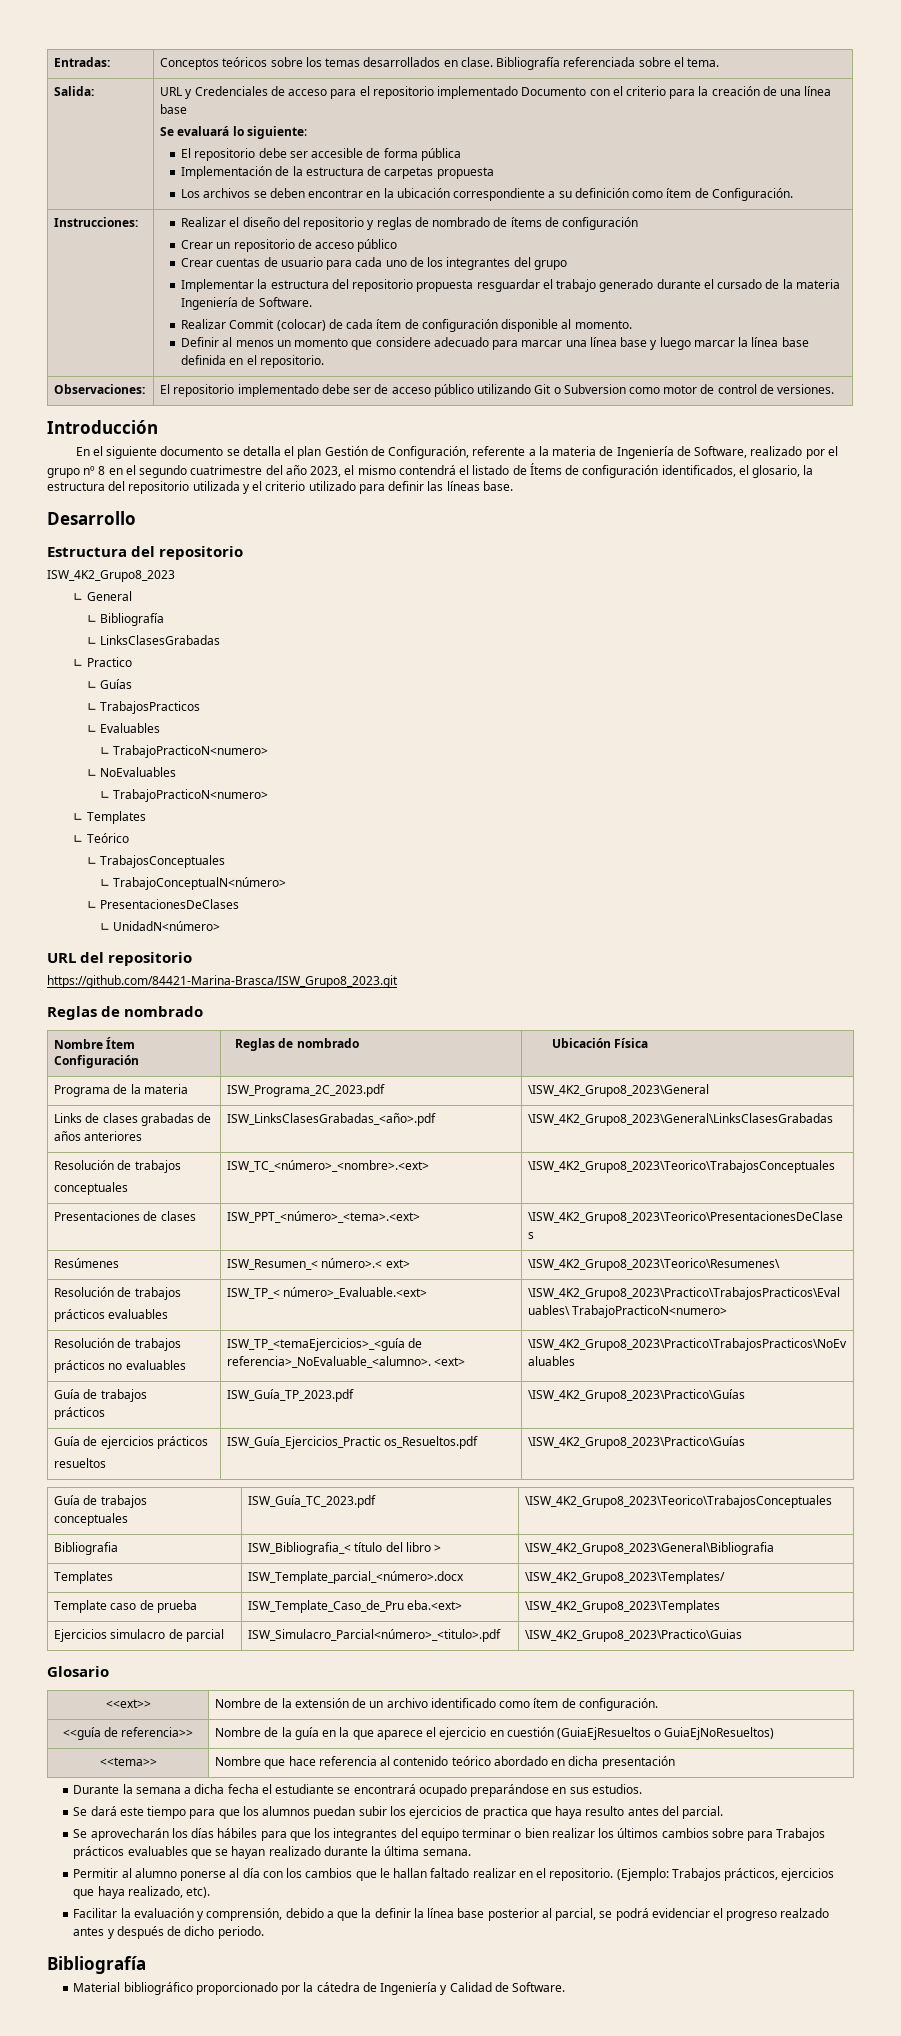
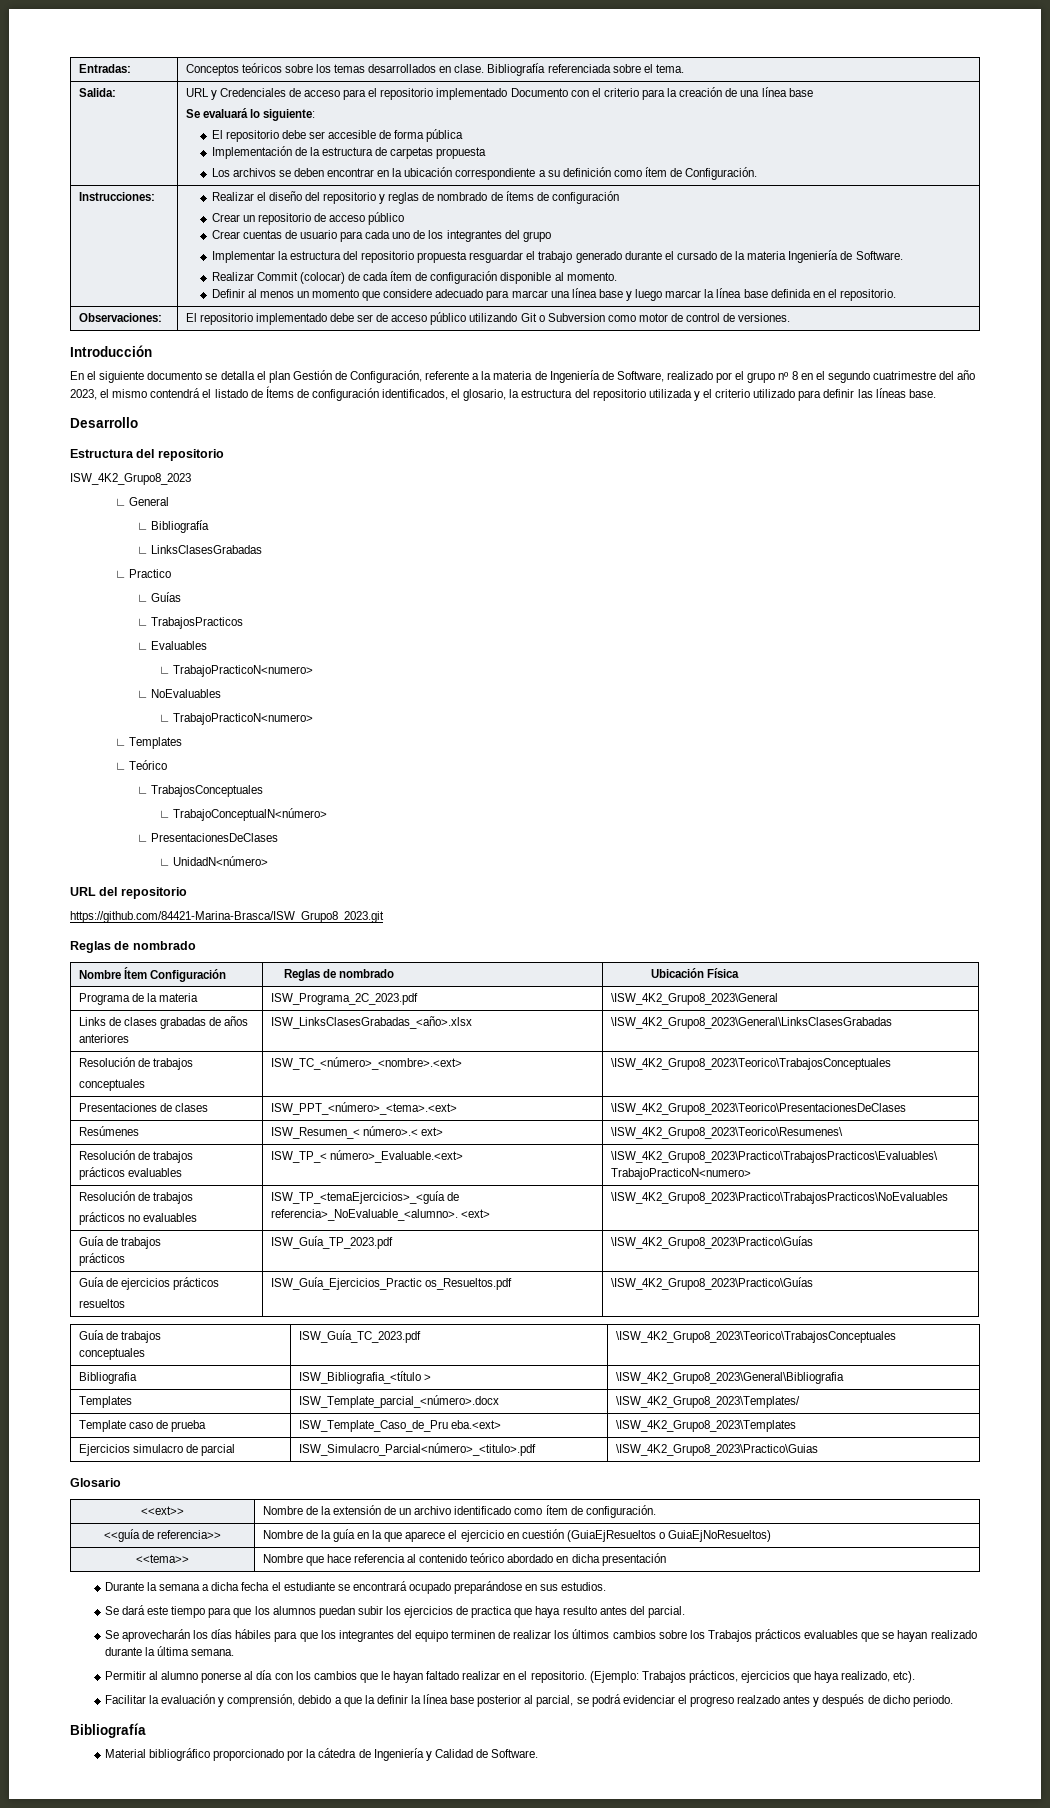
- Links de clases grabadas de años anteriores | ISW_LinksClasesGrabadas_<año>.pdf | \ISW_4K2_Grupo8_2023\General\LinksClasesGrabadas
+ Links de clases grabadas de años anteriores | ISW_LinksClasesGrabadas_<año>.xlsx | \ISW_4K2_Grupo8_2023\General\LinksClasesGrabadas
- Bibliografia | ISW_Bibliografia_< título del libro > | \ISW_4K2_Grupo8_2023\General\Bibliografia
+ Bibliografia | ISW_Bibliografia_<título > | \ISW_4K2_Grupo8_2023\General\Bibliografia
- Se aprovecharán los días hábiles para que los integrantes del equipo terminar o bien realizar los últimos cambios sobre para Trabajos prácticos evaluables que se hayan realizado durante la última semana.
+ Se aprovecharán los días hábiles para que los integrantes del equipo terminen de realizar los últimos cambios sobre los Trabajos prácticos evaluables que se hayan realizado durante la última semana.
- Permitir al alumno ponerse al día con los cambios que le hallan faltado realizar en el repositorio.
+ Permitir al alumno ponerse al día con los cambios que le hayan faltado realizar en el repositorio.

